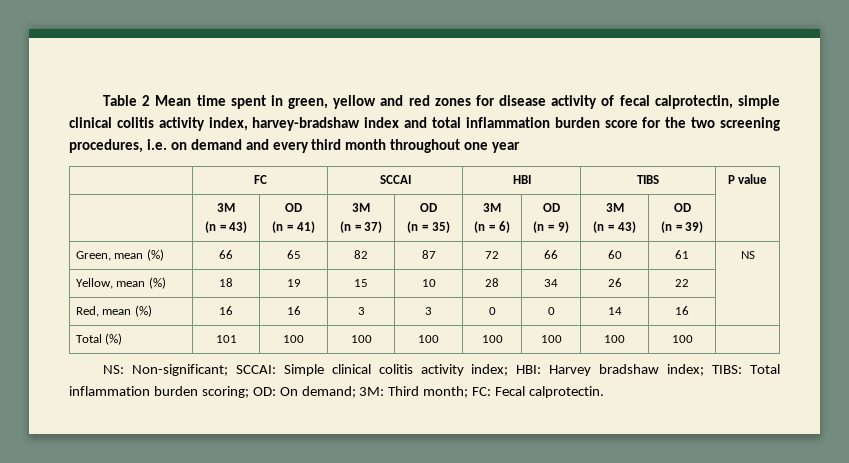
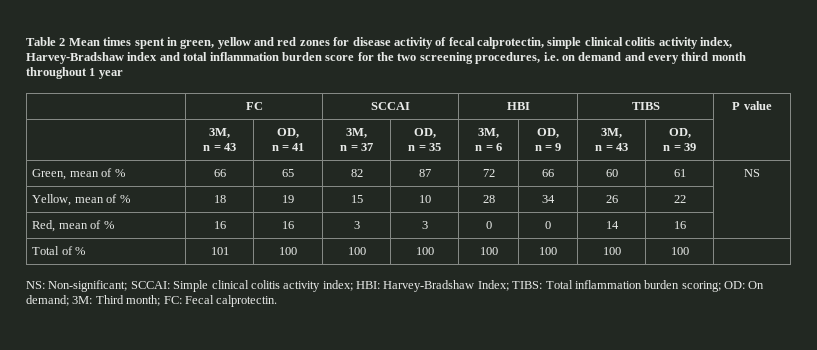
- Table 2 Mean time spent in green, yellow and red zones for disease activity of fecal calprotectin, simple clinical colitis activity index, harvey-bradshaw index and total inflammation burden score for the two screening procedures, i.e. on demand and every third month throughout one year
+ Table 2 Mean times spent in green, yellow and red zones for disease activity of fecal calprotectin, simple clinical colitis activity index, Harvey-Bradshaw index and total inflammation burden score for the two screening procedures, i.e. on demand and every third month throughout 1 year
  | FC | SCCAI | HBI | TIBS | P value
- | 3M
- (n = 43) | OD
- (n = 41) | 3M
- (n = 37) | OD
- (n = 35) | 3M
- (n = 6) | OD
- (n = 9) | 3M
- (n = 43) | OD
- (n = 39) |
+ | 3M,
+ n = 43 | OD,
+ n = 41 | 3M,
+ n = 37 | OD,
+ n = 35 | 3M,
+ n = 6 | OD,
+ n = 9 | 3M,
+ n = 43 | OD,
+ n = 39 |
- Green, mean (%) | 66 | 65 | 82 | 87 | 72 | 66 | 60 | 61 | NS
+ Green, mean of % | 66 | 65 | 82 | 87 | 72 | 66 | 60 | 61 | NS
- Yellow, mean (%) | 18 | 19 | 15 | 10 | 28 | 34 | 26 | 22 |
+ Yellow, mean of % | 18 | 19 | 15 | 10 | 28 | 34 | 26 | 22 |
- Red, mean (%) | 16 | 16 | 3 | 3 | 0 | 0 | 14 | 16 |
+ Red, mean of % | 16 | 16 | 3 | 3 | 0 | 0 | 14 | 16 |
- Total (%) | 101 | 100 | 100 | 100 | 100 | 100 | 100 | 100 |
+ Total of % | 101 | 100 | 100 | 100 | 100 | 100 | 100 | 100 |
- NS: Non-significant; SCCAI: Simple clinical colitis activity index; HBI: Harvey bradshaw index; TIBS: Total inflammation burden scoring; OD: On demand; 3M: Third month; FC: Fecal calprotectin.
+ NS: Non-significant; SCCAI: Simple clinical colitis activity index; HBI: Harvey-Bradshaw Index; TIBS: Total inflammation burden scoring; OD: On demand; 3M: Third month; FC: Fecal calprotectin.

